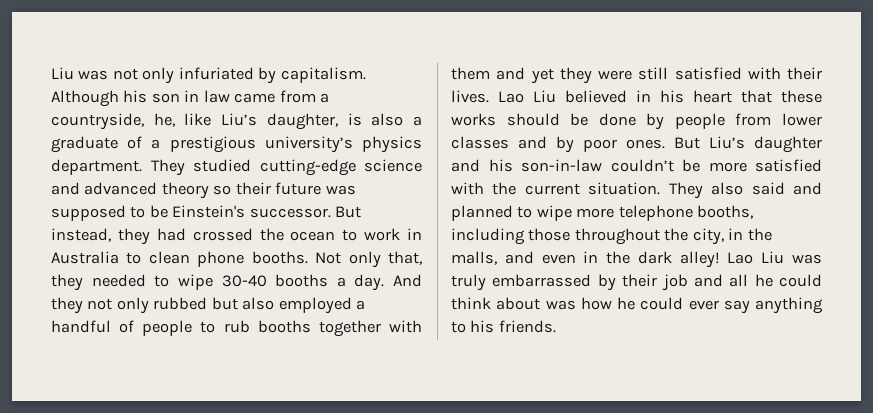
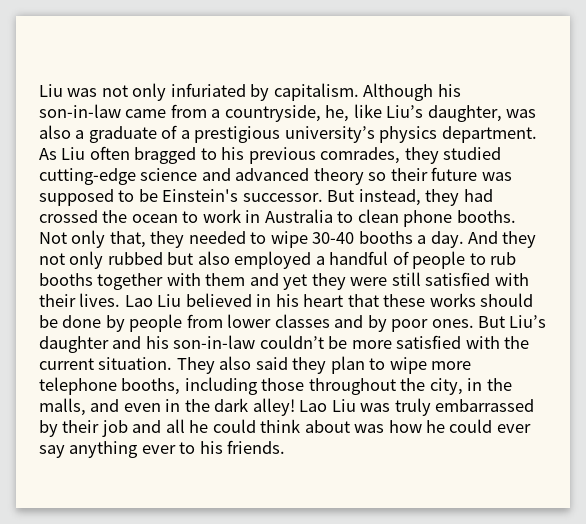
- Although his son in law came from a countryside, he, like Liu’s daughter, is also a graduate of a prestigious university’s physics department.
+ Although his son-in-law came from a countryside, he, like Liu’s daughter, was also a graduate of a prestigious university’s physics department.
- They studied cutting-edge science and advanced theory so their future was supposed to be Einstein's successor.
+ As Liu often bragged to his previous comrades, they studied cutting-edge science and advanced theory so their future was supposed to be Einstein's successor.
- They also said and planned to wipe more telephone booths, including those throughout the city, in the malls, and even in the dark alley!
+ They also said they plan to wipe more telephone booths, including those throughout the city, in the malls, and even in the dark alley!
- Lao Liu was truly embarrassed by their job and all he could think about was how he could ever say anything to his friends.
+ Lao Liu was truly embarrassed by their job and all he could think about was how he could ever say anything ever to his friends.

